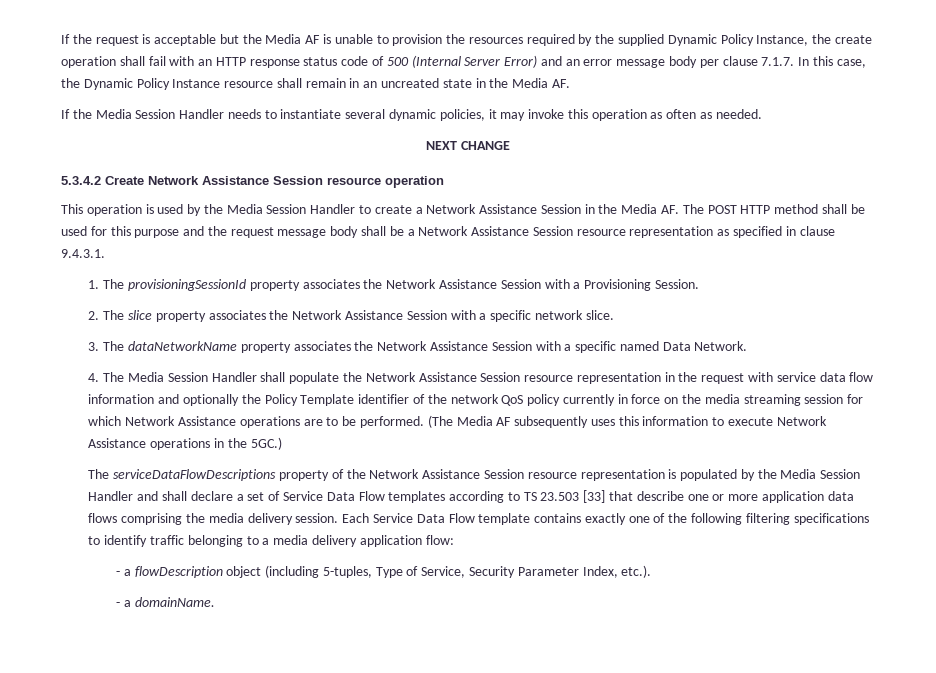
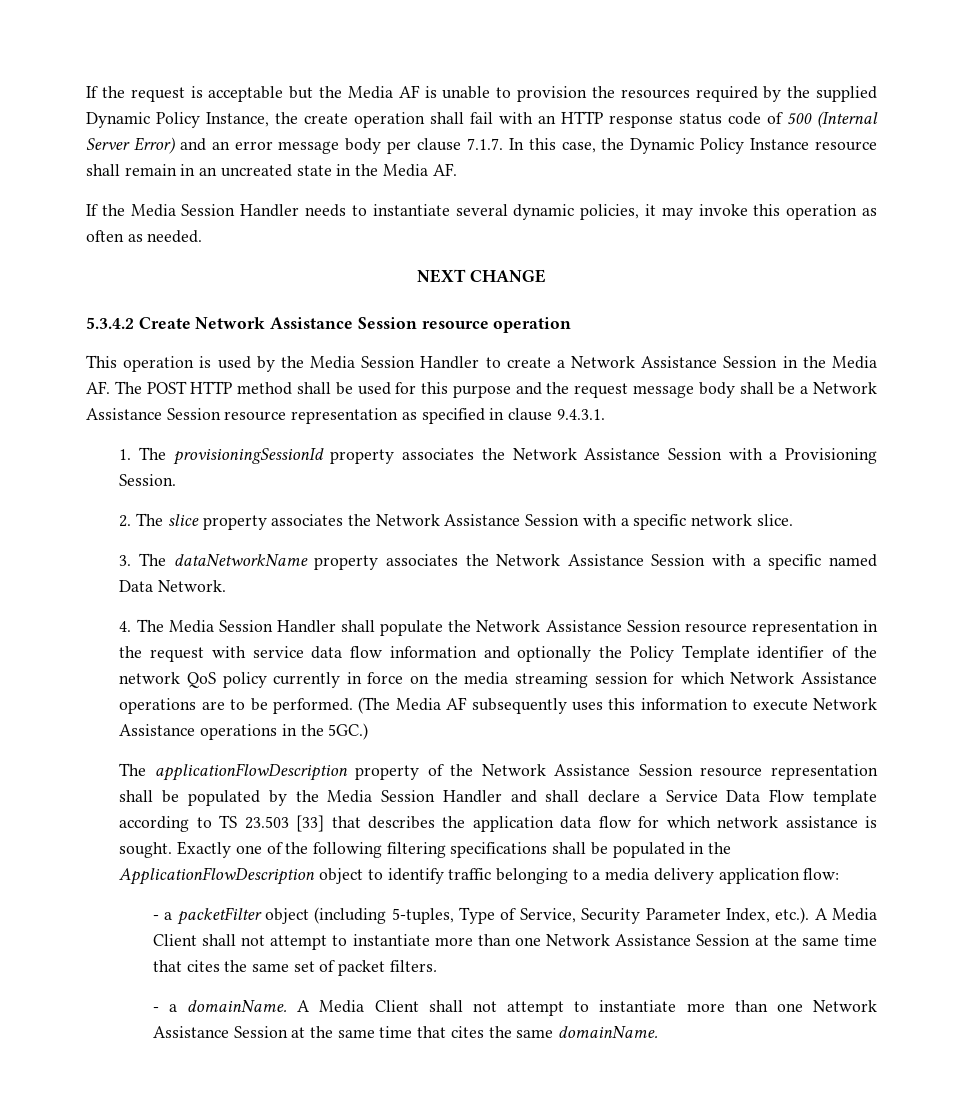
- The serviceDataFlowDescriptions property of the Network Assistance Session resource representation is populated by the Media Session Handler and shall declare a set of Service Data Flow templates according to TS 23.503 [33] that describe one or more application data flows comprising the media delivery session. Each Service Data Flow template contains exactly one of the following filtering specifications to identify traffic belonging to a media delivery application flow:
+ The applicationFlowDescription property of the Network Assistance Session resource representation shall be populated by the Media Session Handler and shall declare a Service Data Flow template according to TS 23.503 [33] that describes the application data flow for which network assistance is sought. Exactly one of the following filtering specifications shall be populated in the ApplicationFlowDescription object to identify traffic belonging to a media delivery application flow:
- - a flowDescription object (including 5-tuples, Type of Service, Security Parameter Index, etc.).
- - a domainName.
+ - a packetFilter object (including 5-tuples, Type of Service, Security Parameter Index, etc.). A Media Client shall not attempt to instantiate more than one Network Assistance Session at the same time that cites the same set of packet filters.
+ - a domainName. A Media Client shall not attempt to instantiate more than one Network Assistance Session at the same time that cites the same domainName.

